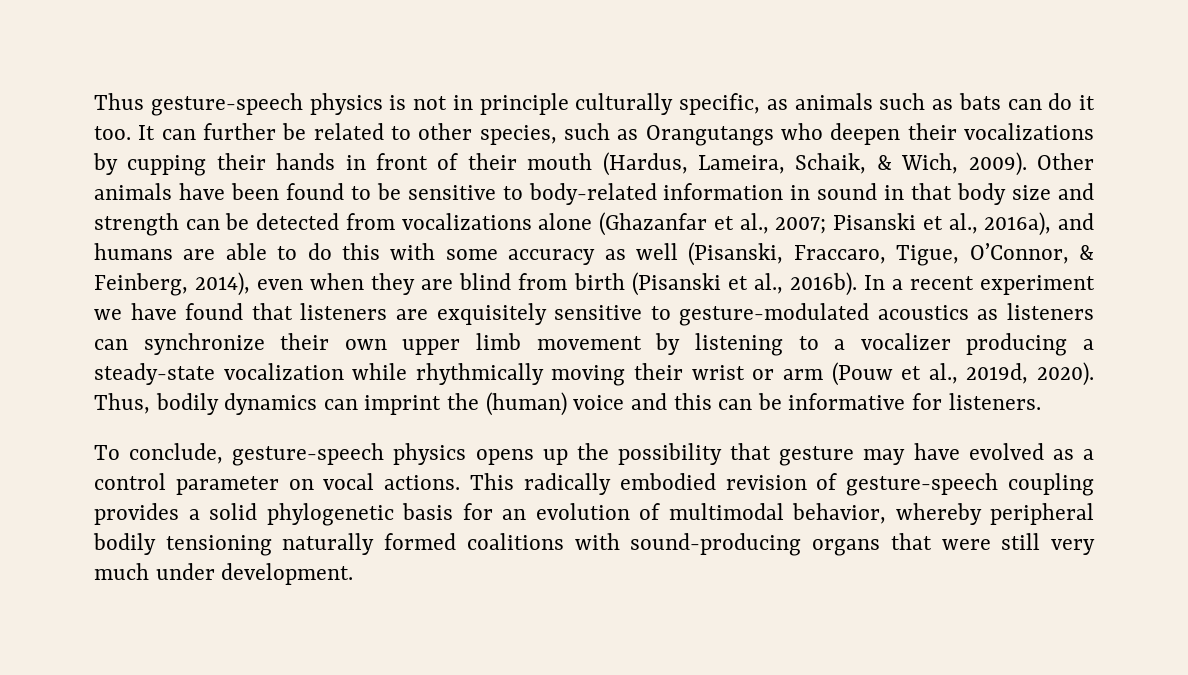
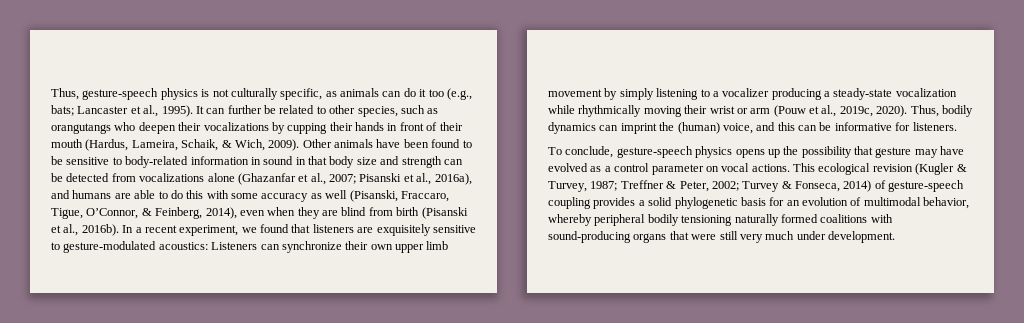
- Thus gesture-speech physics is not in principle culturally specific, as animals such as bats can do it too.
+ Thus, gesture-speech physics is not culturally specific, as animals can do it too (e.g., bats; Lancaster et al., 1995).
- It can further be related to other species, such as Orangutangs who deepen their vocalizations by cupping their hands in front of their mouth (Hardus, Lameira, Schaik, & Wich, 2009).
+ It can further be related to other species, such as orangutangs who deepen their vocalizations by cupping their hands in front of their mouth (Hardus, Lameira, Schaik, & Wich, 2009).
- In a recent experiment we have found that listeners are exquisitely sensitive to gesture-modulated acoustics as listeners can synchronize their own upper limb movement by listening to a vocalizer producing a steady-state vocalization while rhythmically moving their wrist or arm (Pouw et al., 2019d, 2020).
+ In a recent experiment, we found that listeners are exquisitely sensitive to gesture-modulated acoustics: Listeners can synchronize their own upper limb movement by simply listening to a vocalizer producing a steady-state vocalization while rhythmically moving their wrist or arm (Pouw et al., 2019c, 2020).
- Thus, bodily dynamics can imprint the (human) voice and this can be informative for listeners.
+ Thus, bodily dynamics can imprint the (human) voice, and this can be informative for listeners.
- This radically embodied revision of gesture-speech coupling provides a solid phylogenetic basis for an evolution of multimodal behavior, whereby peripheral bodily tensioning naturally formed coalitions with sound-producing organs that were still very much under development.
+ This ecological revision (Kugler & Turvey, 1987; Treffner & Peter, 2002; Turvey & Fonseca, 2014) of gesture-speech coupling provides a solid phylogenetic basis for an evolution of multimodal behavior, whereby peripheral bodily tensioning naturally formed coalitions with sound-producing organs that were still very much under development.

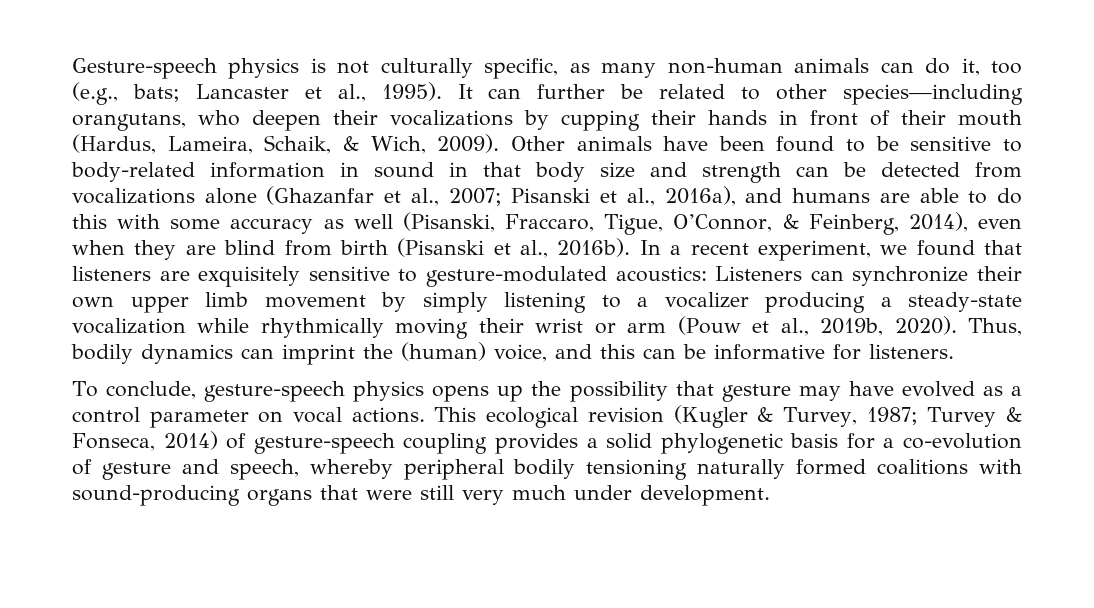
- Thus, gesture-speech physics is not culturally specific, as animals can do it too (e.g., bats; Lancaster et al., 1995).
+ Gesture-speech physics is not culturally specific, as many non-human animals can do it, too (e.g., bats; Lancaster et al., 1995).
- It can further be related to other species, such as orangutangs who deepen their vocalizations by cupping their hands in front of their mouth (Hardus, Lameira, Schaik, & Wich, 2009).
+ It can further be related to other species—including orangutans, who deepen their vocalizations by cupping their hands in front of their mouth (Hardus, Lameira, Schaik, & Wich, 2009).
- In a recent experiment, we found that listeners are exquisitely sensitive to gesture-modulated acoustics: Listeners can synchronize their own upper limb movement by simply listening to a vocalizer producing a steady-state vocalization while rhythmically moving their wrist or arm (Pouw et al., 2019c, 2020).
+ In a recent experiment, we found that listeners are exquisitely sensitive to gesture-modulated acoustics: Listeners can synchronize their own upper limb movement by simply listening to a vocalizer producing a steady-state vocalization while rhythmically moving their wrist or arm (Pouw et al., 2019b, 2020).
- This ecological revision (Kugler & Turvey, 1987; Treffner & Peter, 2002; Turvey & Fonseca, 2014) of gesture-speech coupling provides a solid phylogenetic basis for an evolution of multimodal behavior, whereby peripheral bodily tensioning naturally formed coalitions with sound-producing organs that were still very much under development.
+ This ecological revision (Kugler & Turvey, 1987; Turvey & Fonseca, 2014) of gesture-speech coupling provides a solid phylogenetic basis for a co-evolution of gesture and speech, whereby peripheral bodily tensioning naturally formed coalitions with sound-producing organs that were still very much under development.

